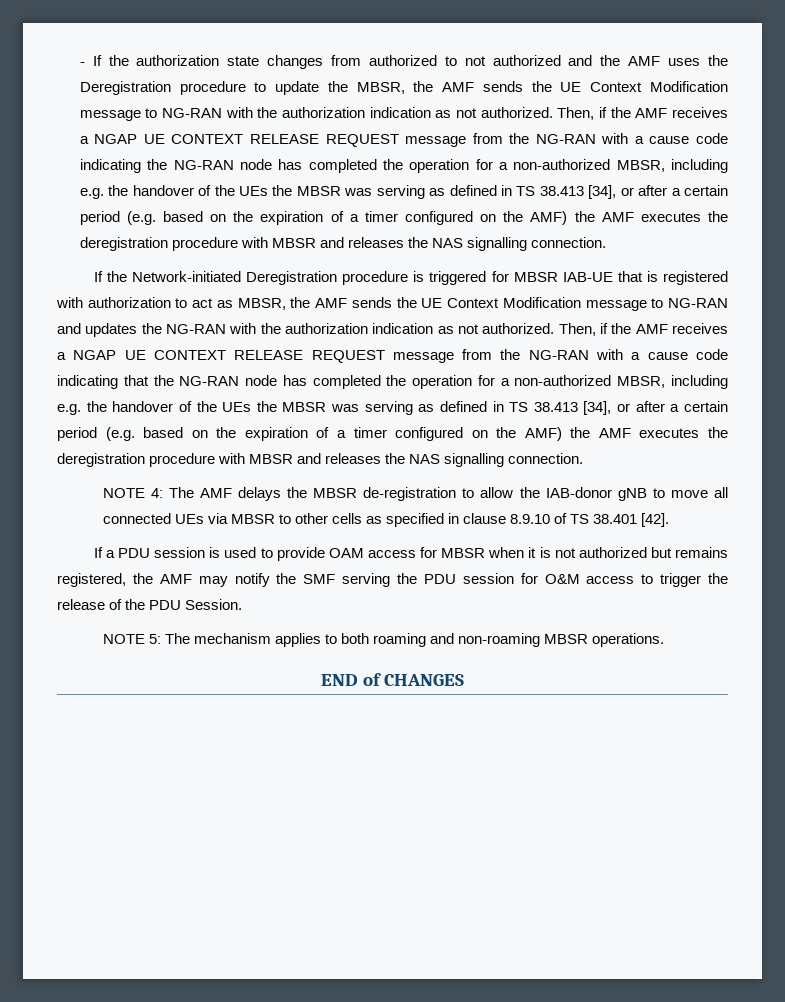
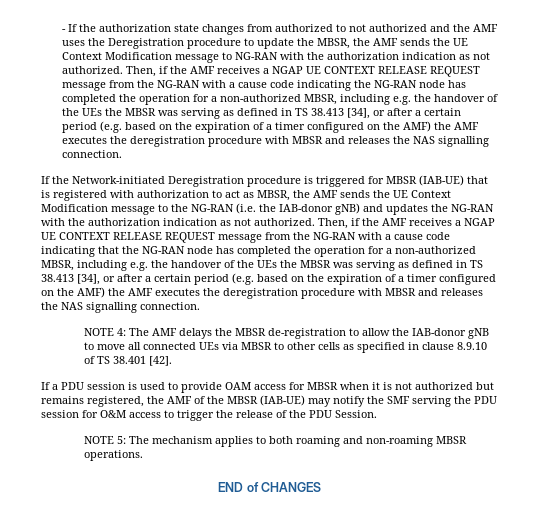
- If the Network-initiated Deregistration procedure is triggered for MBSR IAB-UE that is registered with authorization to act as MBSR, the AMF sends the UE Context Modification message to NG-RAN and updates the NG-RAN with the authorization indication as not authorized.
+ If the Network-initiated Deregistration procedure is triggered for MBSR (IAB-UE) that is registered with authorization to act as MBSR, the AMF sends the UE Context Modification message to the NG-RAN (i.e. the IAB-donor gNB) and updates the NG-RAN with the authorization indication as not authorized.
- If a PDU session is used to provide OAM access for MBSR when it is not authorized but remains registered, the AMF may notify the SMF serving the PDU session for O&M access to trigger the release of the PDU Session.
+ If a PDU session is used to provide OAM access for MBSR when it is not authorized but remains registered, the AMF of the MBSR (IAB-UE) may notify the SMF serving the PDU session for O&M access to trigger the release of the PDU Session.

